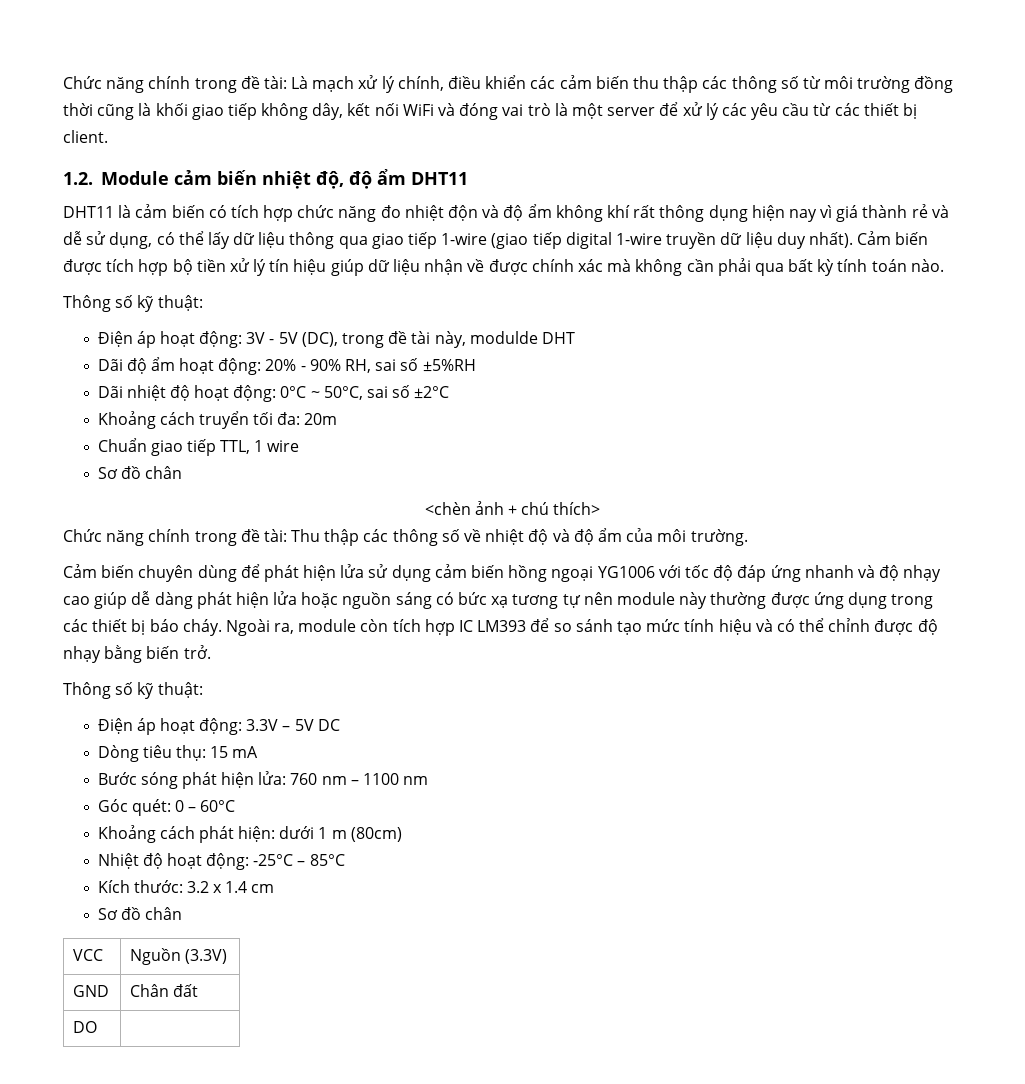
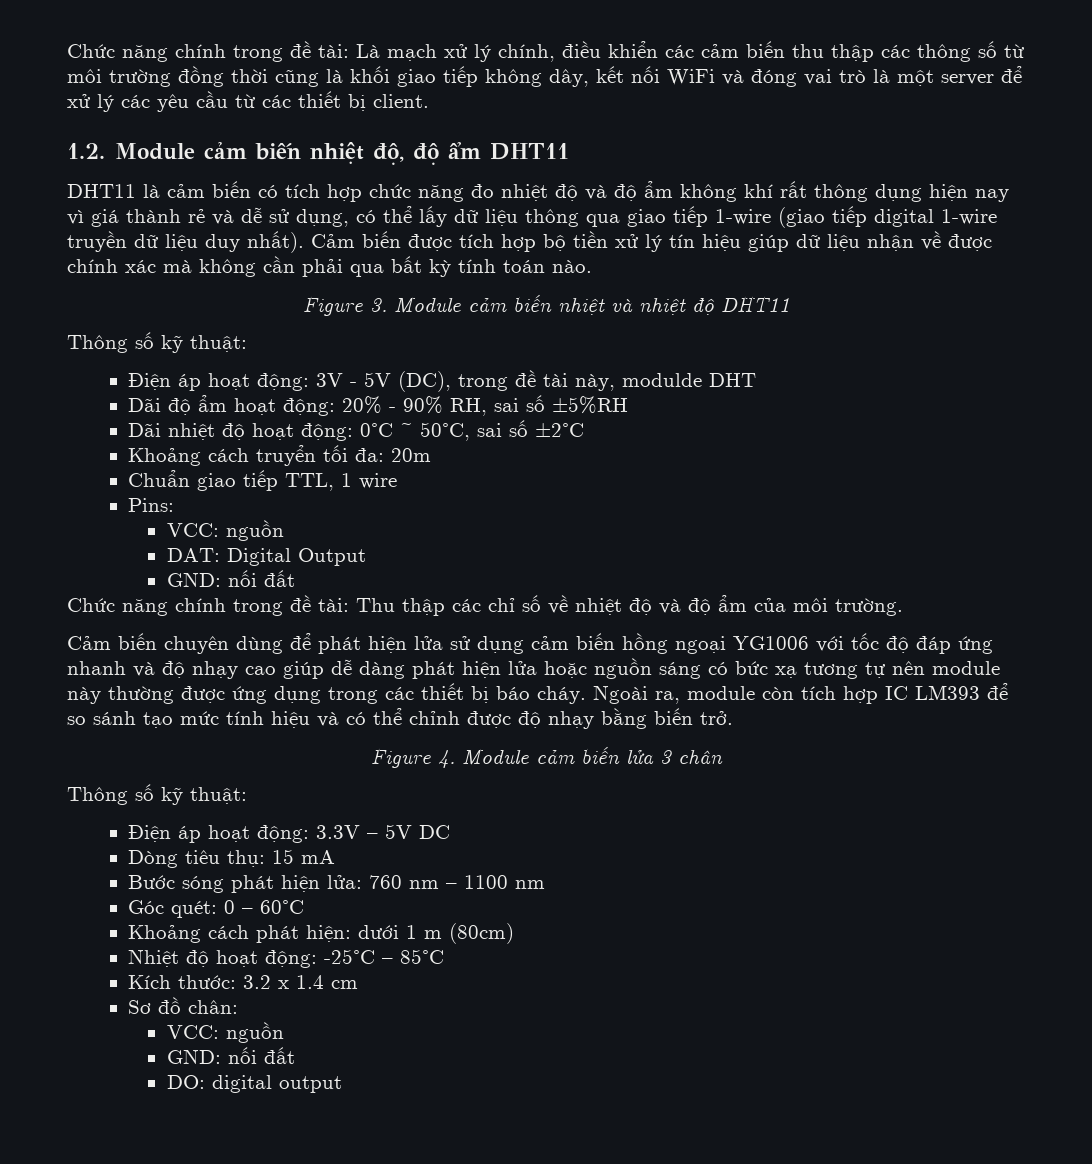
- DHT11 là cảm biến có tích hợp chức năng đo nhiệt độn và độ ẩm không khí rất thông dụng hiện nay vì giá thành rẻ và dễ sử dụng, có thể lấy dữ liệu thông qua giao tiếp 1-wire (giao tiếp digital 1-wire truyền dữ liệu duy nhất).
+ DHT11 là cảm biến có tích hợp chức năng đo nhiệt độ và độ ẩm không khí rất thông dụng hiện nay vì giá thành rẻ và dễ sử dụng, có thể lấy dữ liệu thông qua giao tiếp 1-wire (giao tiếp digital 1-wire truyền dữ liệu duy nhất).
+ Figure 3. Module cảm biến nhiệt và nhiệt độ DHT11
  Chuẩn giao tiếp TTL, 1 wire
- Sơ đồ chân
- <chèn ảnh + chú thích>
+ Pins:
+ VCC: nguồn
+ DAT: Digital Output
+ GND: nối đất
- Chức năng chính trong đề tài: Thu thập các thông số về nhiệt độ và độ ẩm của môi trường.
+ Chức năng chính trong đề tài: Thu thập các chỉ số về nhiệt độ và độ ẩm của môi trường.
+ Figure 4. Module cảm biến lửa 3 chân
  Kích thước: 3.2 x 1.4 cm
- Sơ đồ chân
- VCC | Nguồn (3.3V)
- GND | Chân đất
- DO |
+ Sơ đồ chân:
+ VCC: nguồn
+ GND: nối đất
+ DO: digital output

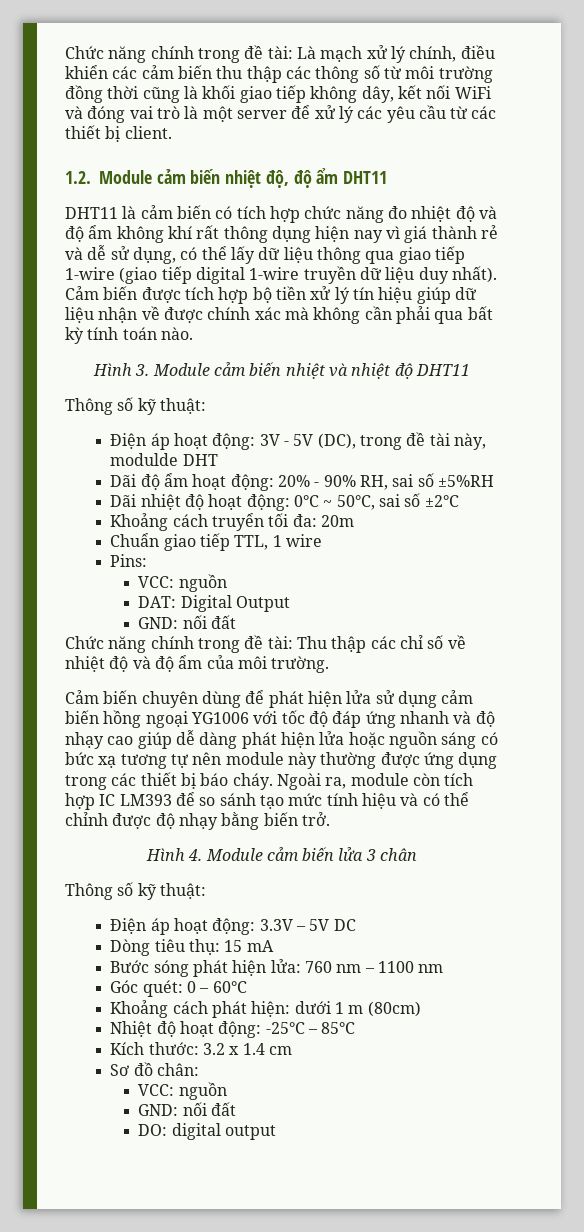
- Figure 3. Module cảm biến nhiệt và nhiệt độ DHT11
+ Hình 3. Module cảm biến nhiệt và nhiệt độ DHT11
- Figure 4. Module cảm biến lửa 3 chân
+ Hình 4. Module cảm biến lửa 3 chân

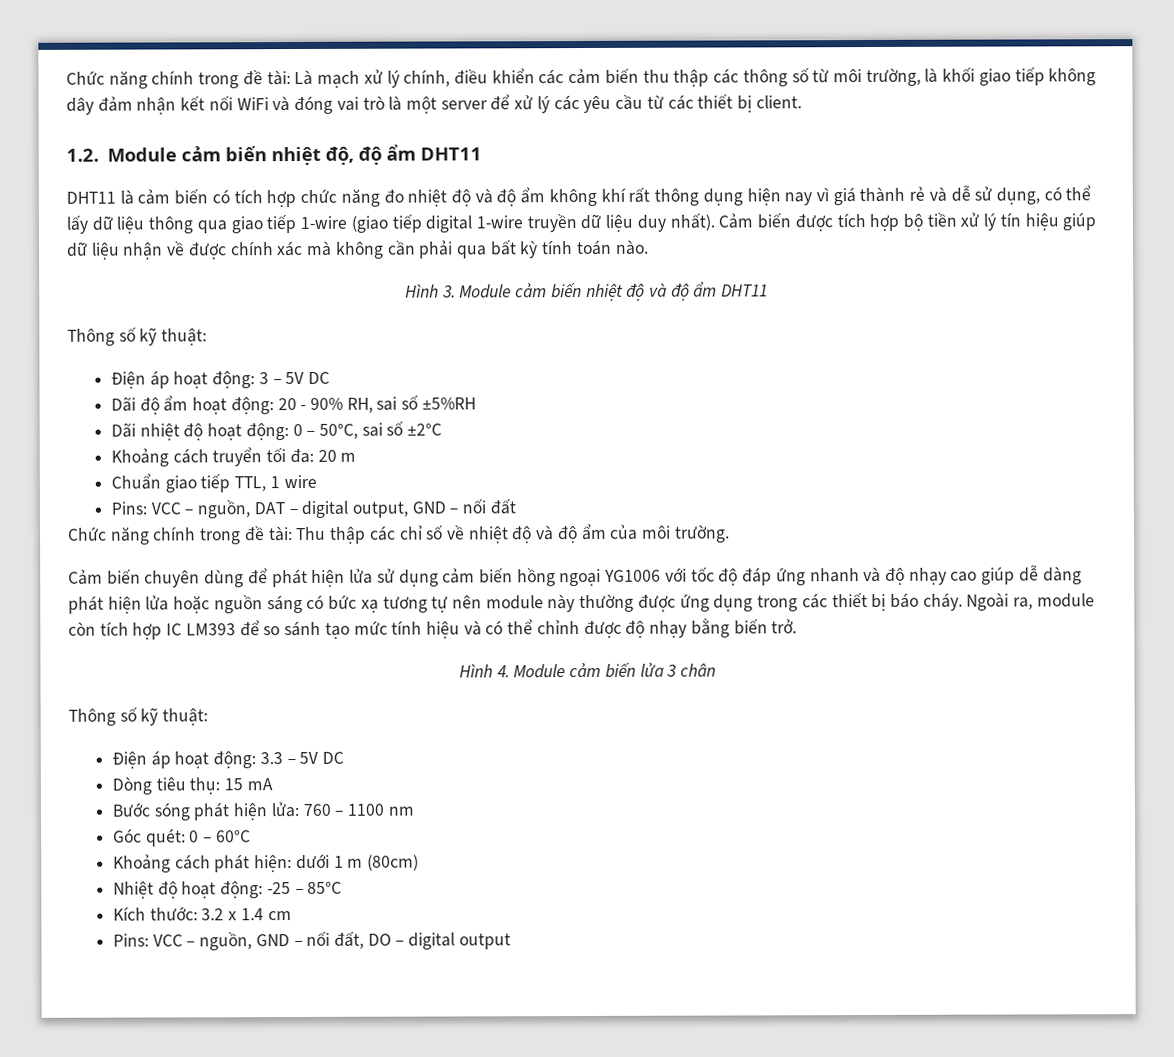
- Chức năng chính trong đề tài: Là mạch xử lý chính, điều khiển các cảm biến thu thập các thông số từ môi trường đồng thời cũng là khối giao tiếp không dây, kết nối WiFi và đóng vai trò là một server để xử lý các yêu cầu từ các thiết bị client.
+ Chức năng chính trong đề tài: Là mạch xử lý chính, điều khiển các cảm biến thu thập các thông số từ môi trường, là khối giao tiếp không dây đảm nhận kết nối WiFi và đóng vai trò là một server để xử lý các yêu cầu từ các thiết bị client.
- Hình 3. Module cảm biến nhiệt và nhiệt độ DHT11
+ Hình 3. Module cảm biến nhiệt độ và độ ẩm DHT11
- Điện áp hoạt động: 3V - 5V (DC), trong đề tài này, modulde DHT
+ Điện áp hoạt động: 3 – 5V DC
- Dãi độ ẩm hoạt động: 20% - 90% RH, sai số ±5%RH
+ Dãi độ ẩm hoạt động: 20 - 90% RH, sai số ±5%RH
- Dãi nhiệt độ hoạt động: 0°C ~ 50°C, sai số ±2°C
+ Dãi nhiệt độ hoạt động: 0 – 50°C, sai số ±2°C
- Khoảng cách truyển tối đa: 20m
+ Khoảng cách truyển tối đa: 20 m
- Pins:
- VCC: nguồn
- DAT: Digital Output
- GND: nối đất
+ Pins: VCC – nguồn, DAT – digital output, GND – nối đất
- Điện áp hoạt động: 3.3V – 5V DC
+ Điện áp hoạt động: 3.3 – 5V DC
- Bước sóng phát hiện lửa: 760 nm – 1100 nm
+ Bước sóng phát hiện lửa: 760 – 1100 nm
- Nhiệt độ hoạt động: -25°C – 85°C
+ Nhiệt độ hoạt động: -25 – 85°C
- Sơ đồ chân:
- VCC: nguồn
- GND: nối đất
- DO: digital output
+ Pins: VCC – nguồn, GND – nối đất, DO – digital output

